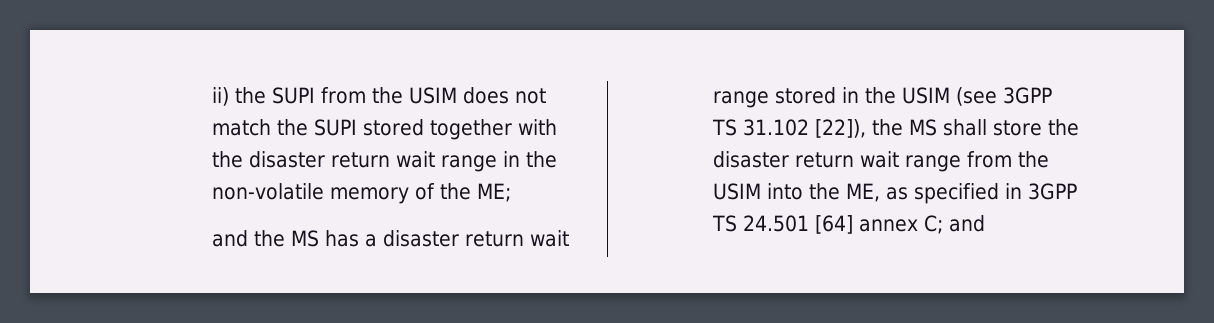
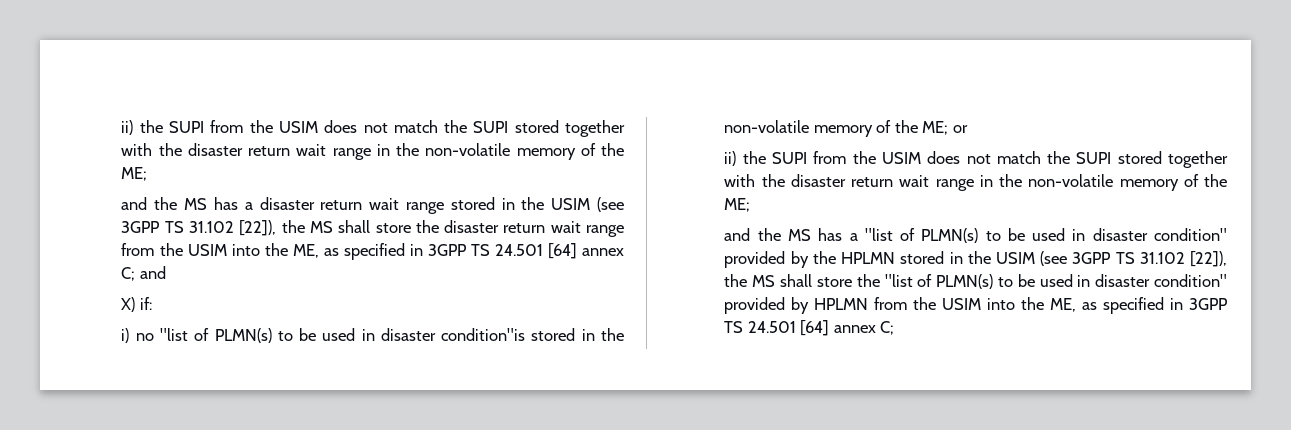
+ X) if:
+ i) no "list of PLMN(s) to be used in disaster condition"is stored in the non-volatile memory of the ME; or
+ ii) the SUPI from the USIM does not match the SUPI stored together with the disaster return wait range in the non-volatile memory of the ME;
+ and the MS has a "list of PLMN(s) to be used in disaster condition" provided by the HPLMN stored in the USIM (see 3GPP TS 31.102 [22]), the MS shall store the "list of PLMN(s) to be used in disaster condition" provided by HPLMN from the USIM into the ME, as specified in 3GPP TS 24.501 [64] annex C;

